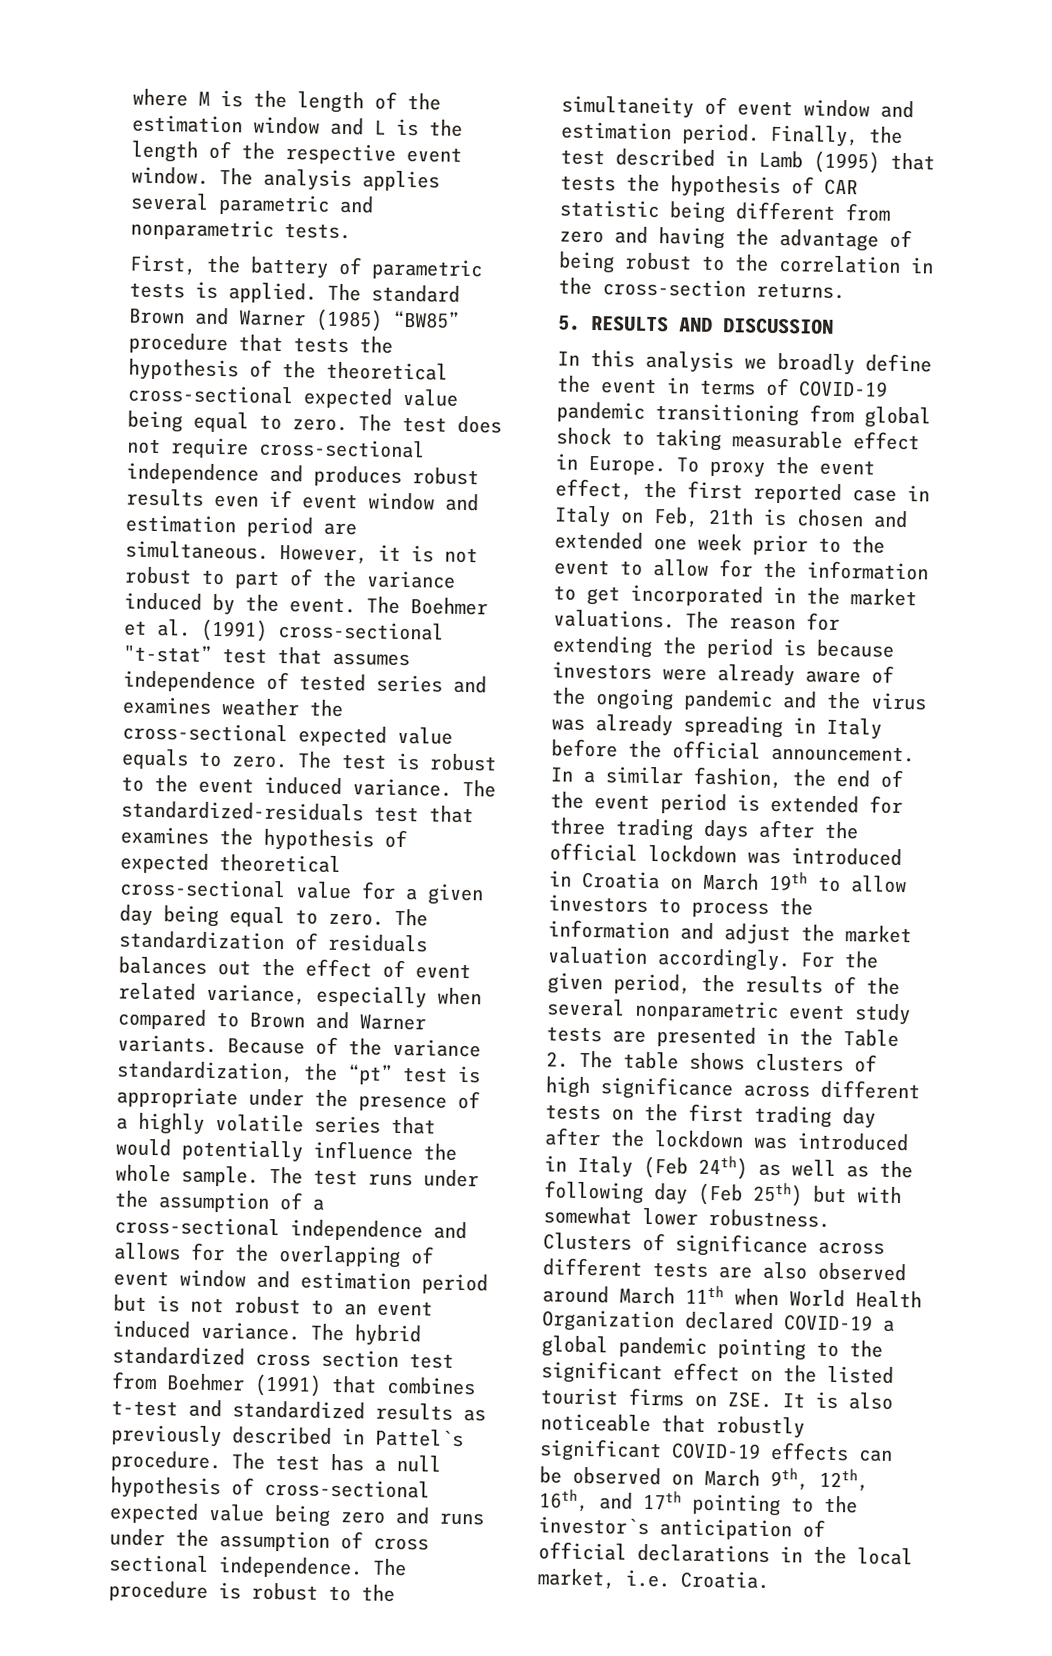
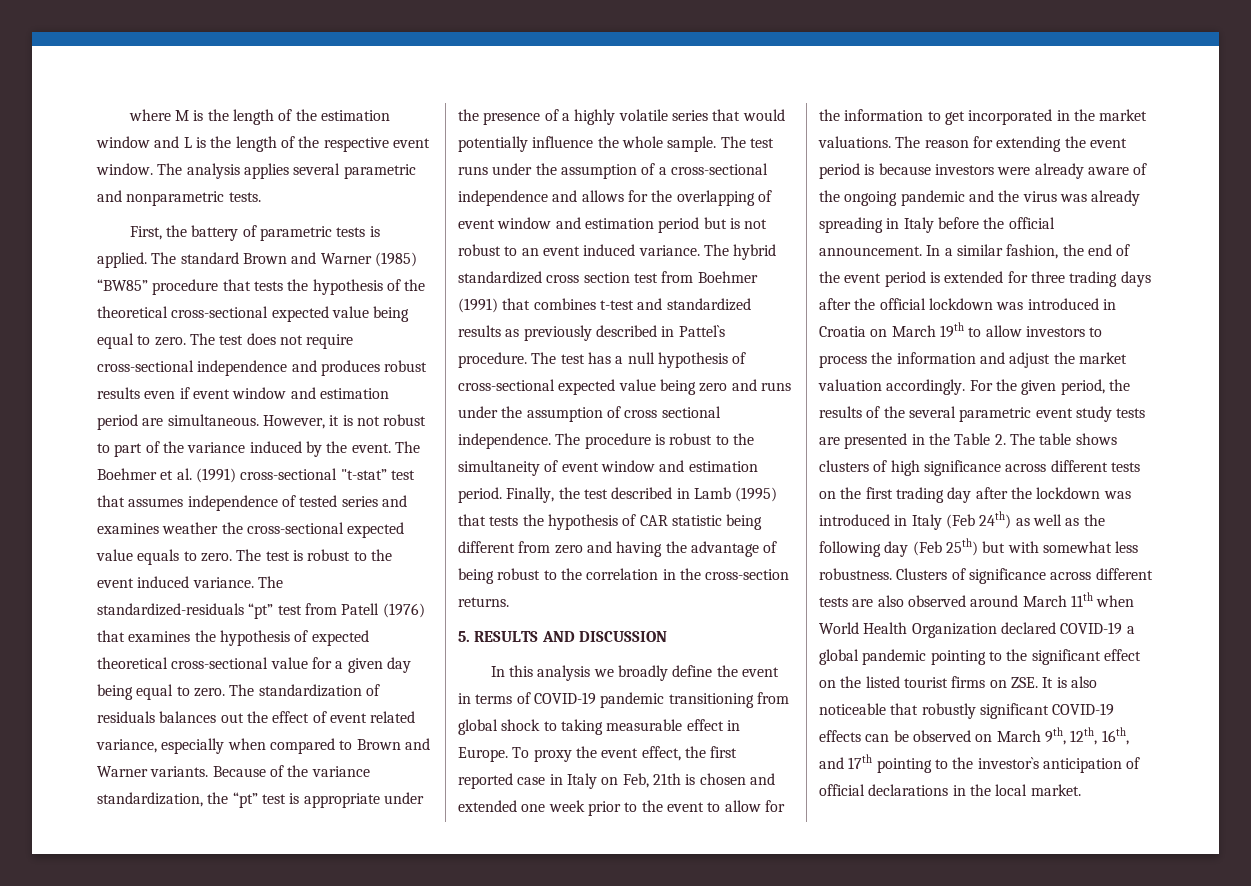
- The standardized-residuals test that examines the hypothesis of expected theoretical cross-sectional value for a given day being equal to zero.
+ The standardized-residuals “pt” test from Patell (1976) that examines the hypothesis of expected theoretical cross-sectional value for a given day being equal to zero.
- The reason for extending the period is because investors were already aware of the ongoing pandemic and the virus was already spreading in Italy before the official announcement.
+ The reason for extending the event period is because investors were already aware of the ongoing pandemic and the virus was already spreading in Italy before the official announcement.
- For the given period, the results of the several nonparametric event study tests are presented in the Table 2. The table shows clusters of high significance across different tests on the first trading day after the lockdown was introduced in Italy (Feb 24th) as well as the following day (Feb 25th) but with somewhat lower robustness.
+ For the given period, the results of the several parametric event study tests are presented in the Table 2. The table shows clusters of high significance across different tests on the first trading day after the lockdown was introduced in Italy (Feb 24th) as well as the following day (Feb 25th) but with somewhat less robustness.
- Clusters of significance across different tests are also observed around March 11th when World Health Organization declared COVID-19 a global pandemic pointing to the significant effect on the listed tourist firms on ZSE. It is also noticeable that robustly significant COVID-19 effects can be observed on March 9th, 12th, 16th, and 17th pointing to the investor`s anticipation of official declarations in the local market, i.e. Croatia.
+ Clusters of significance across different tests are also observed around March 11th when World Health Organization declared COVID-19 a global pandemic pointing to the significant effect on the listed tourist firms on ZSE. It is also noticeable that robustly significant COVID-19 effects can be observed on March 9th, 12th, 16th, and 17th pointing to the investor`s anticipation of official declarations in the local market.

